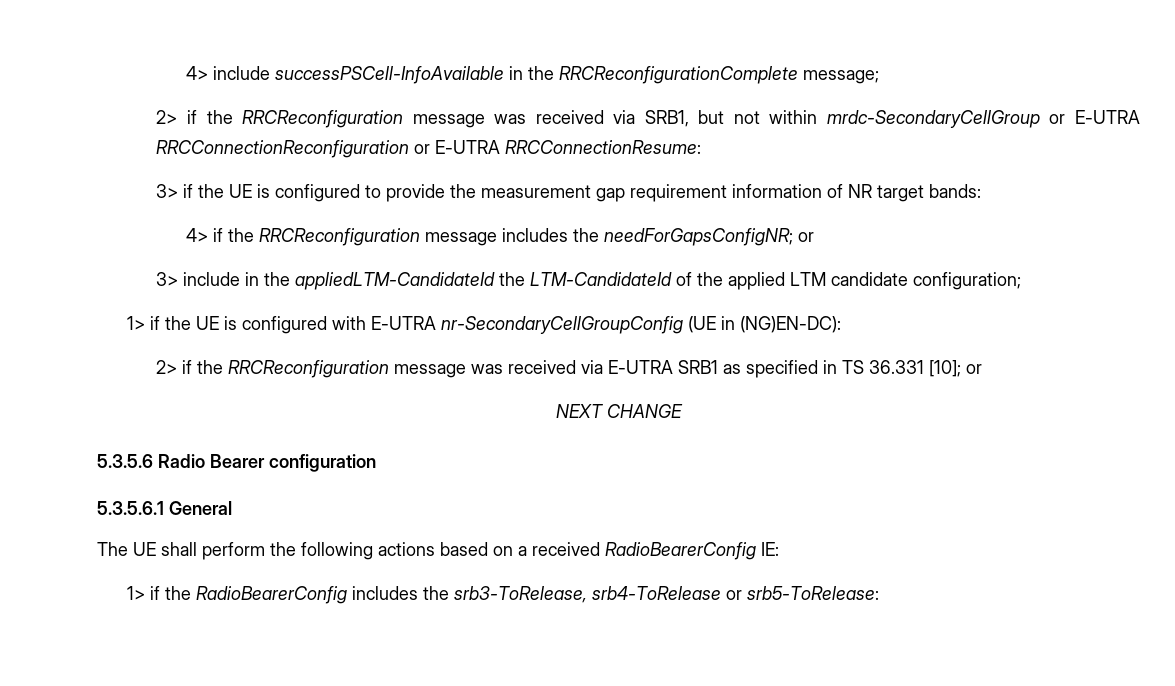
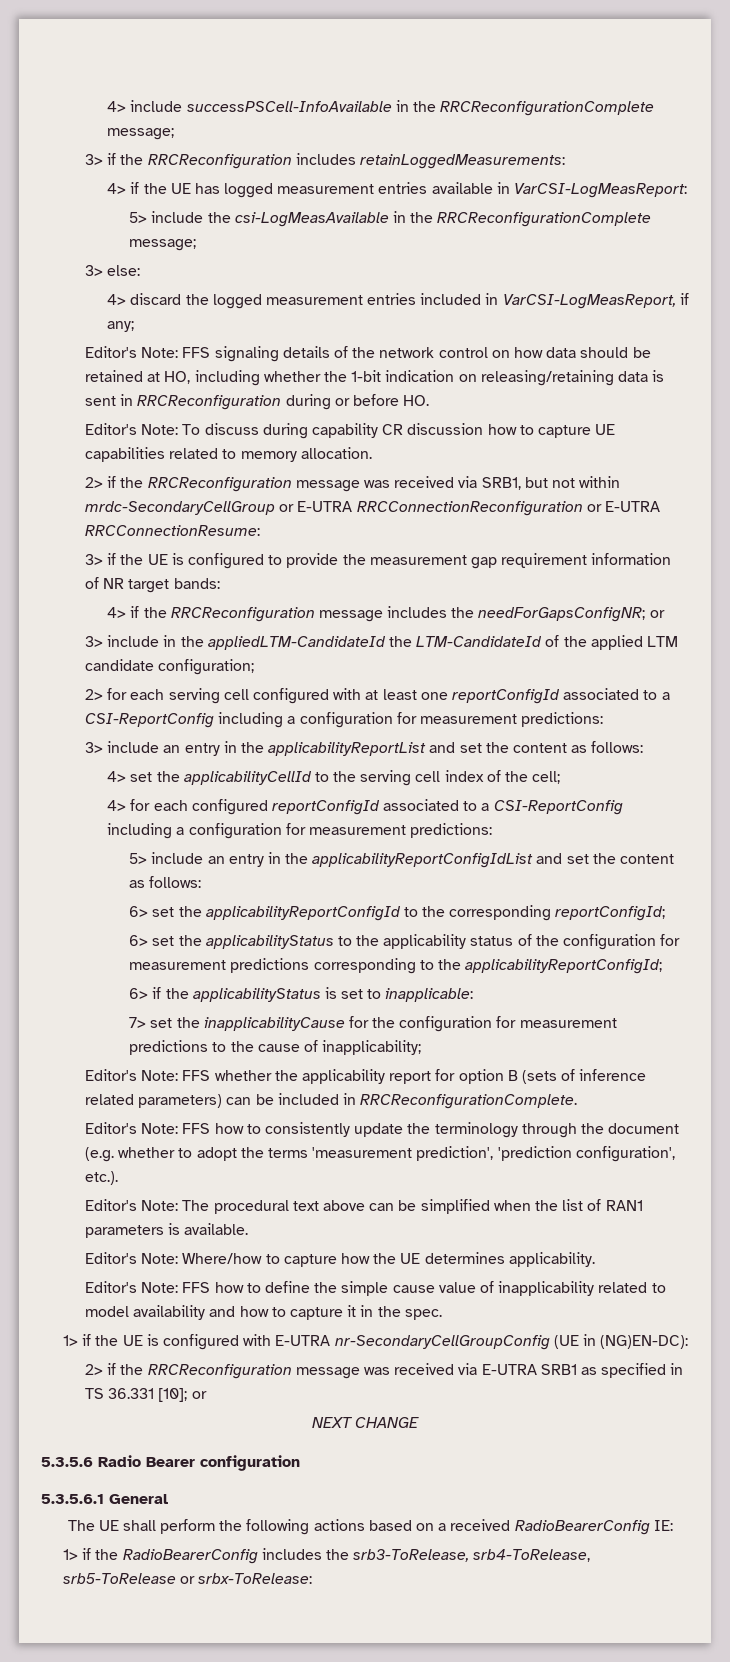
+ 3> if the RRCReconfiguration includes retainLoggedMeasurements:
+ 4> if the UE has logged measurement entries available in VarCSI-LogMeasReport:
+ 5> include the csi-LogMeasAvailable in the RRCReconfigurationComplete message;
+ 3> else:
+ 4> discard the logged measurement entries included in VarCSI-LogMeasReport, if any;
+ Editor's Note: FFS signaling details of the network control on how data should be retained at HO, including whether the 1-bit indication on releasing/retaining data is sent in RRCReconfiguration during or before HO.
+ Editor's Note: To discuss during capability CR discussion how to capture UE capabilities related to memory allocation.
+ 2> for each serving cell configured with at least one reportConfigId associated to a CSI-ReportConfig including a configuration for measurement predictions:
+ 3> include an entry in the applicabilityReportList and set the content as follows:
+ 4> set the applicabilityCellId to the serving cell index of the cell;
+ 4> for each configured reportConfigId associated to a CSI-ReportConfig including a configuration for measurement predictions:
+ 5> include an entry in the applicabilityReportConfigIdList and set the content as follows:
+ 6> set the applicabilityReportConfigId to the corresponding reportConfigId;
+ 6> set the applicabilityStatus to the applicability status of the configuration for measurement predictions corresponding to the applicabilityReportConfigId;
+ 6> if the applicabilityStatus is set to inapplicable:
+ 7> set the inapplicabilityCause for the configuration for measurement predictions to the cause of inapplicability;
+ Editor's Note: FFS whether the applicability report for option B (sets of inference related parameters) can be included in RRCReconfigurationComplete.
+ Editor's Note: FFS how to consistently update the terminology through the document (e.g. whether to adopt the terms 'measurement prediction', 'prediction configuration', etc.).
+ Editor's Note: The procedural text above can be simplified when the list of RAN1 parameters is available.
+ Editor's Note: Where/how to capture how the UE determines applicability.
+ Editor's Note: FFS how to define the simple cause value of inapplicability related to model availability and how to capture it in the spec.
- 1> if the RadioBearerConfig includes the srb3-ToRelease, srb4-ToRelease or srb5-ToRelease:
+ 1> if the RadioBearerConfig includes the srb3-ToRelease, srb4-ToRelease, srb5-ToRelease or srbx-ToRelease:

